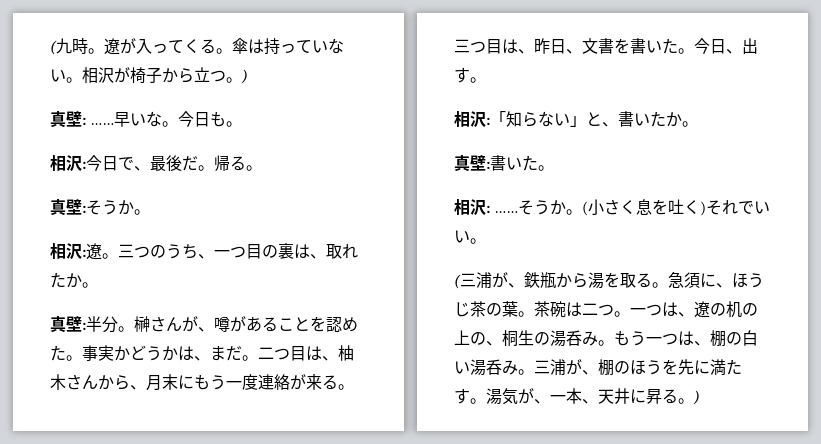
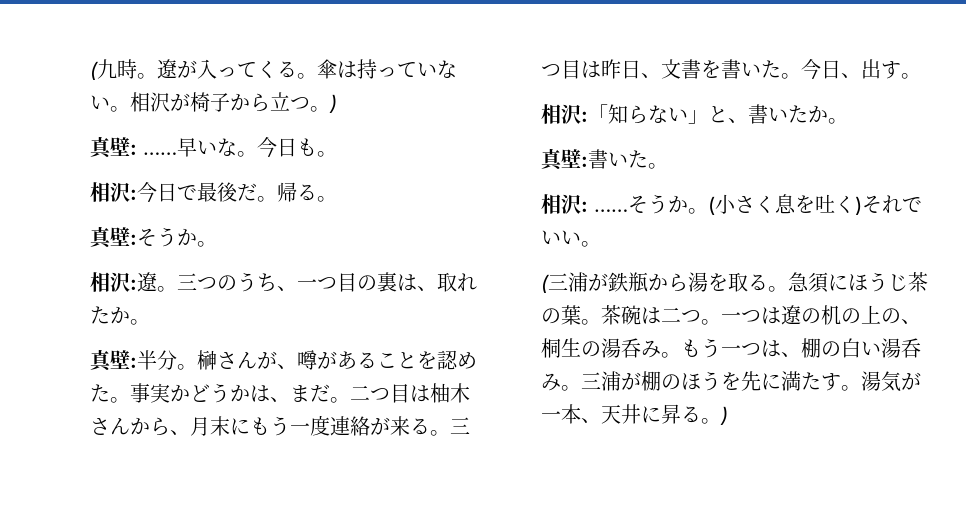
- 相沢:今日で、最後だ。
+ 相沢:今日で最後だ。
- 二つ目は、柚木さんから、月末にもう一度連絡が来る。
+ 二つ目は柚木さんから、月末にもう一度連絡が来る。
- 三つ目は、昨日、文書を書いた。
+ 三つ目は昨日、文書を書いた。
- (三浦が、鉄瓶から湯を取る。
+ (三浦が鉄瓶から湯を取る。
- 急須に、ほうじ茶の葉。
+ 急須にほうじ茶の葉。
- 一つは、遼の机の上の、桐生の湯呑み。
+ 一つは遼の机の上の、桐生の湯呑み。
- 三浦が、棚のほうを先に満たす。
+ 三浦が棚のほうを先に満たす。
- 湯気が、一本、天井に昇る。)
+ 湯気が一本、天井に昇る。)

